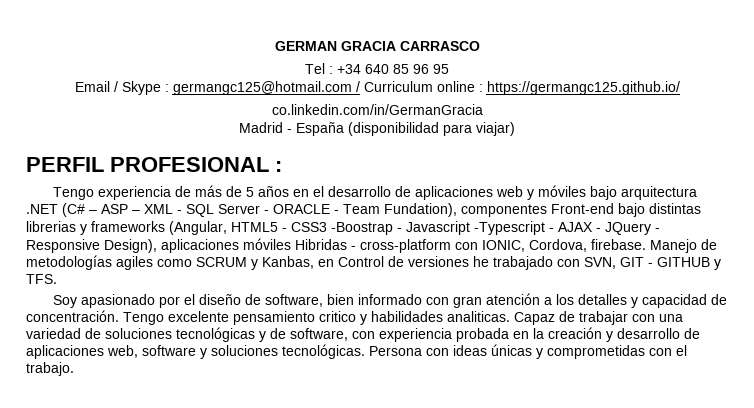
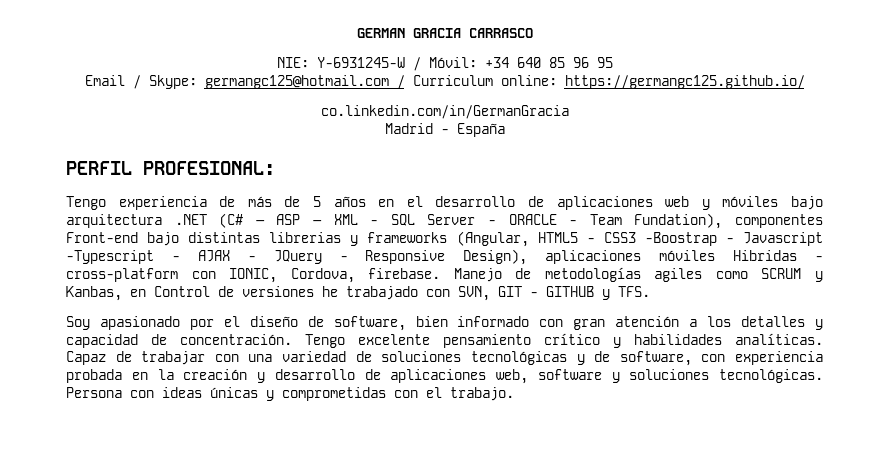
- Tel : +34 640 85 96 95
+ NIE: Y-6931245-W / Móvil: +34 640 85 96 95
- Email / Skype : germangc125@hotmail.com / Curriculum online : https://germangc125.github.io/
+ Email / Skype: germangc125@hotmail.com / Curriculum online: https://germangc125.github.io/
- Madrid - España (disponibilidad para viajar)
+ Madrid - España
- PERFIL PROFESIONAL :
+ PERFIL PROFESIONAL:
- Tengo excelente pensamiento critico y habilidades analiticas.
+ Tengo excelente pensamiento crítico y habilidades analíticas.

